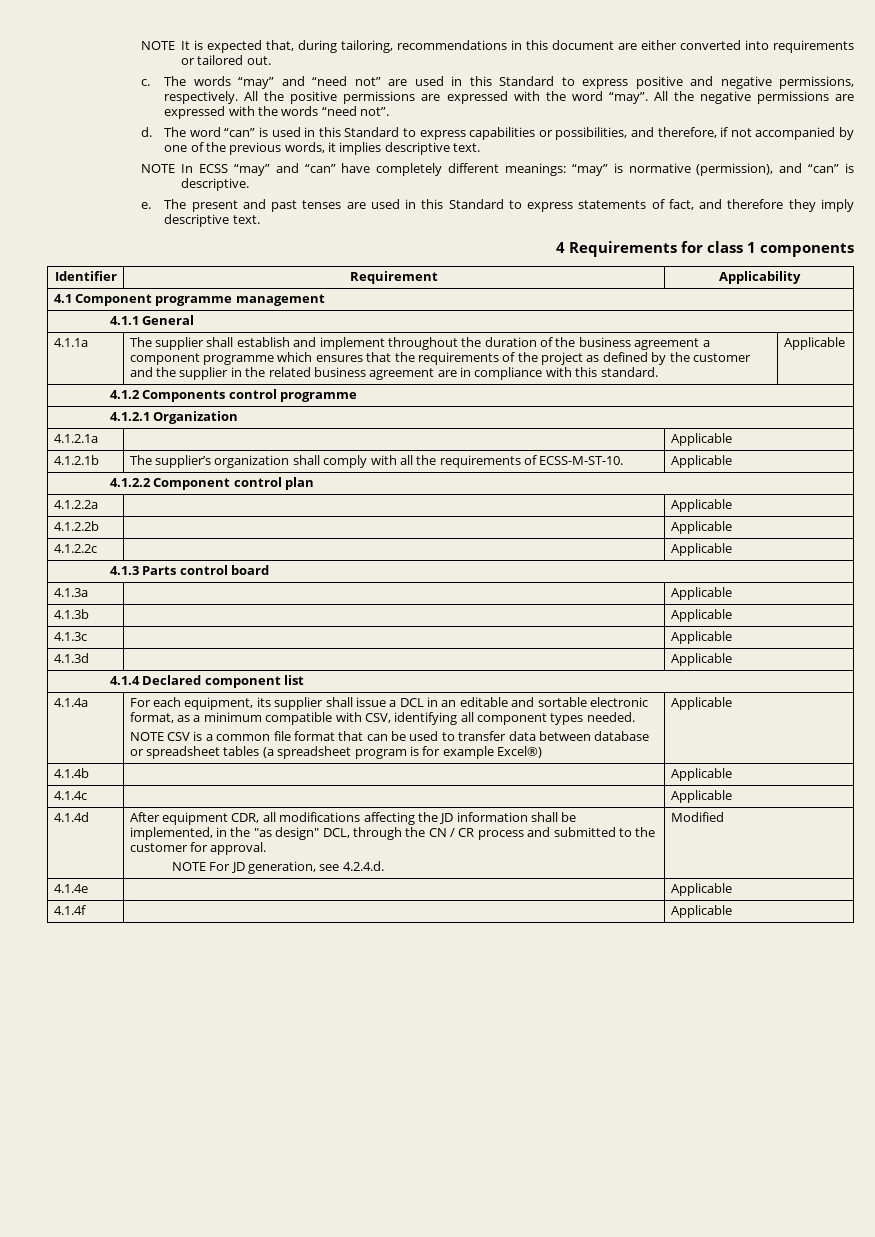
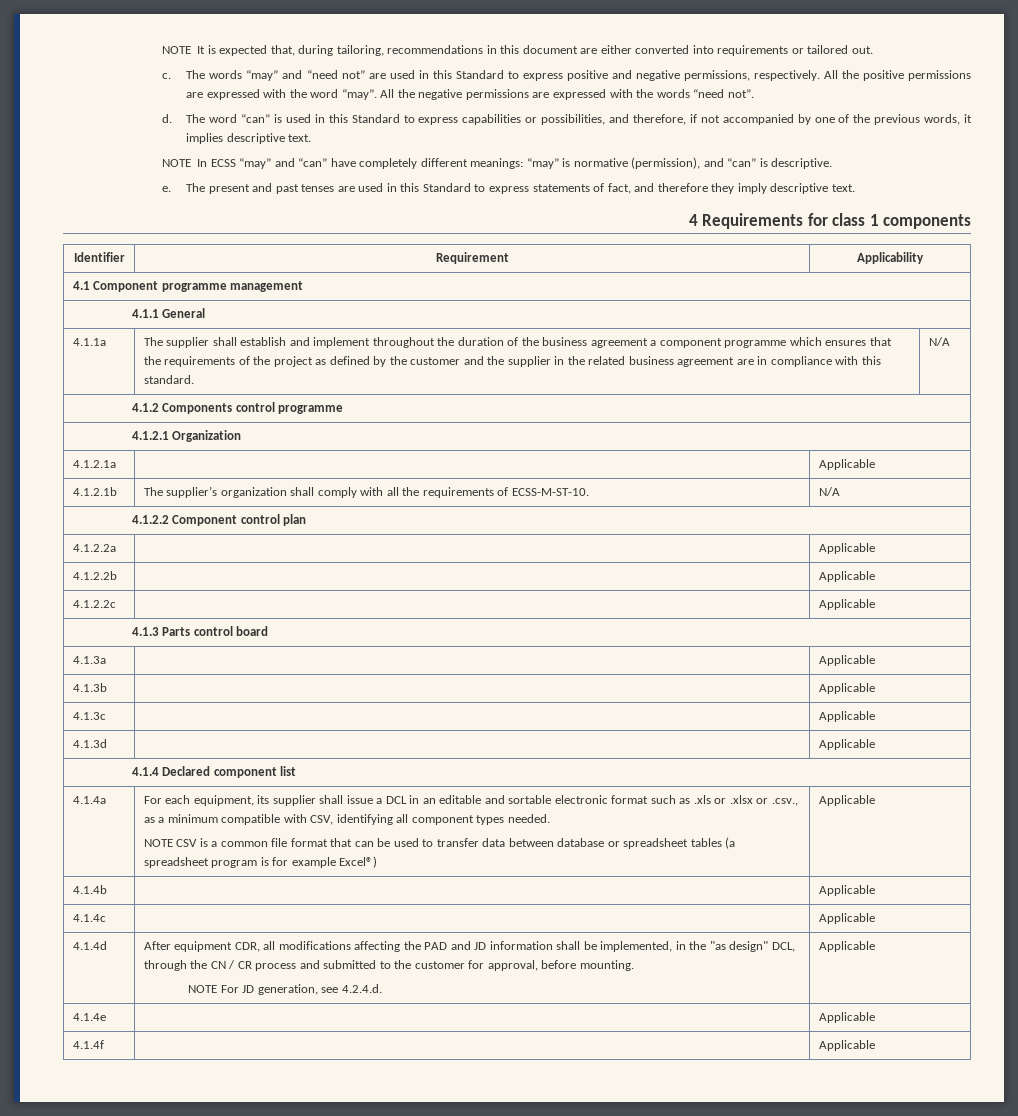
- The supplier shall establish and implement throughout the duration of the business agreement a component programme which ensures that the requirements of the project as defined by the customer and the supplier in the related business agreement are in compliance with this standard. | Applicable
+ The supplier shall establish and implement throughout the duration of the business agreement a component programme which ensures that the requirements of the project as defined by the customer and the supplier in the related business agreement are in compliance with this standard. | N/A
- 4.1.2.1b | The supplier’s organization shall comply with all the requirements of ECSS-M-ST-10. | Applicable
+ 4.1.2.1b | The supplier’s organization shall comply with all the requirements of ECSS-M-ST-10. | N/A
- For each equipment, its supplier shall issue a DCL in an editable and sortable electronic format, as a minimum compatible with CSV, identifying all component types needed.
+ For each equipment, its supplier shall issue a DCL in an editable and sortable electronic format such as .xls or .xlsx or .csv., as a minimum compatible with CSV, identifying all component types needed.
- After equipment CDR, all modifications affecting the JD information shall be implemented, in the "as design" DCL, through the CN / CR process and submitted to the customer for approval.
+ After equipment CDR, all modifications affecting the PAD and JD information shall be implemented, in the "as design" DCL, through the CN / CR process and submitted to the customer for approval, before mounting.
- NOTE For JD generation, see 4.2.4.d. | Modified
+ NOTE For JD generation, see 4.2.4.d. | Applicable

